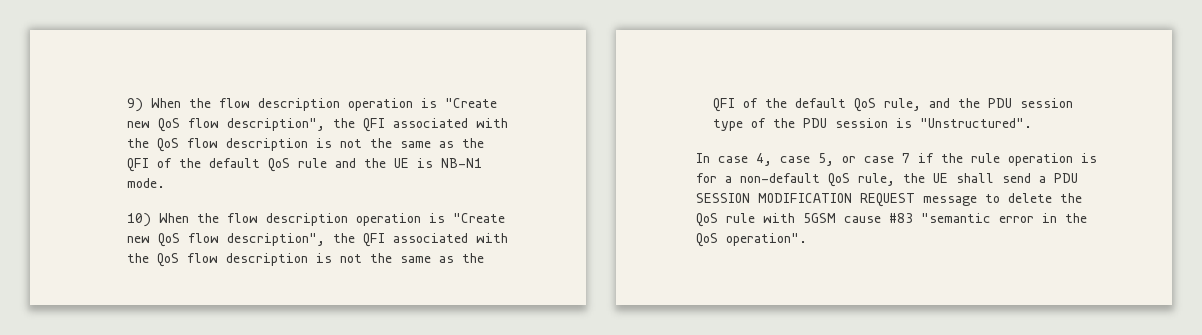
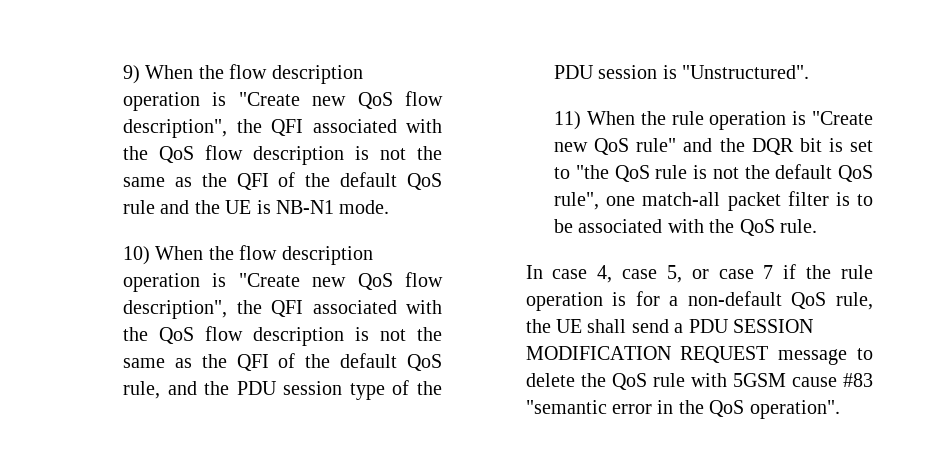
+ 11) When the rule operation is "Create new QoS rule" and the DQR bit is set to "the QoS rule is not the default QoS rule", one match-all packet filter is to be associated with the QoS rule.

